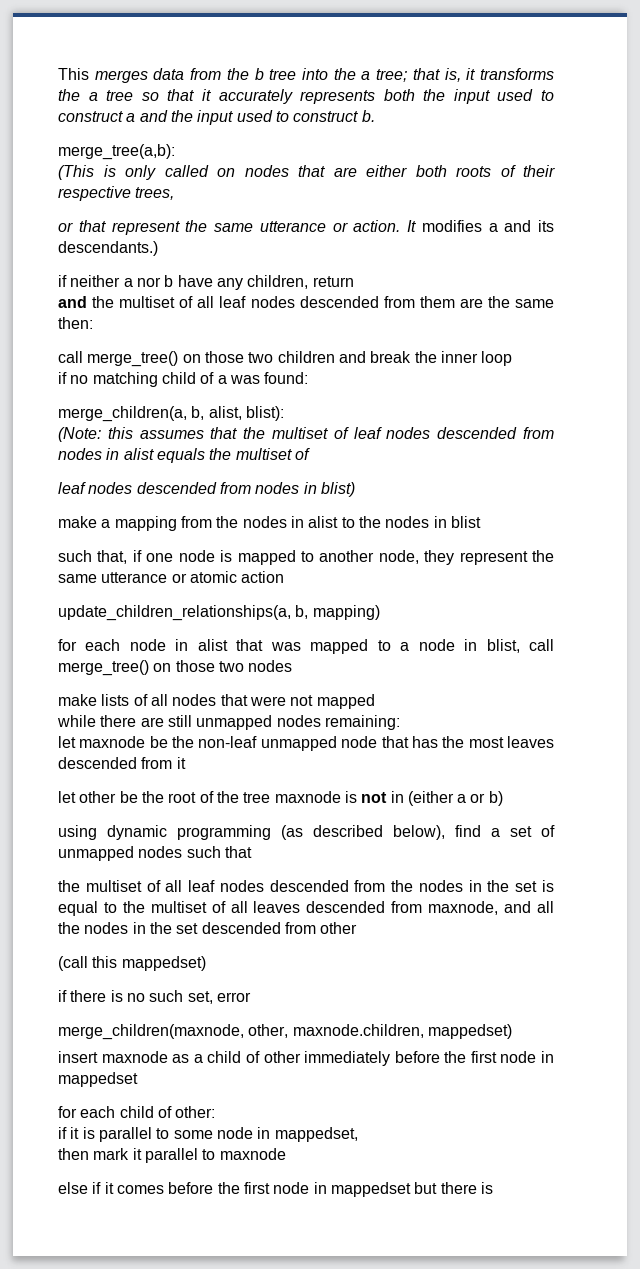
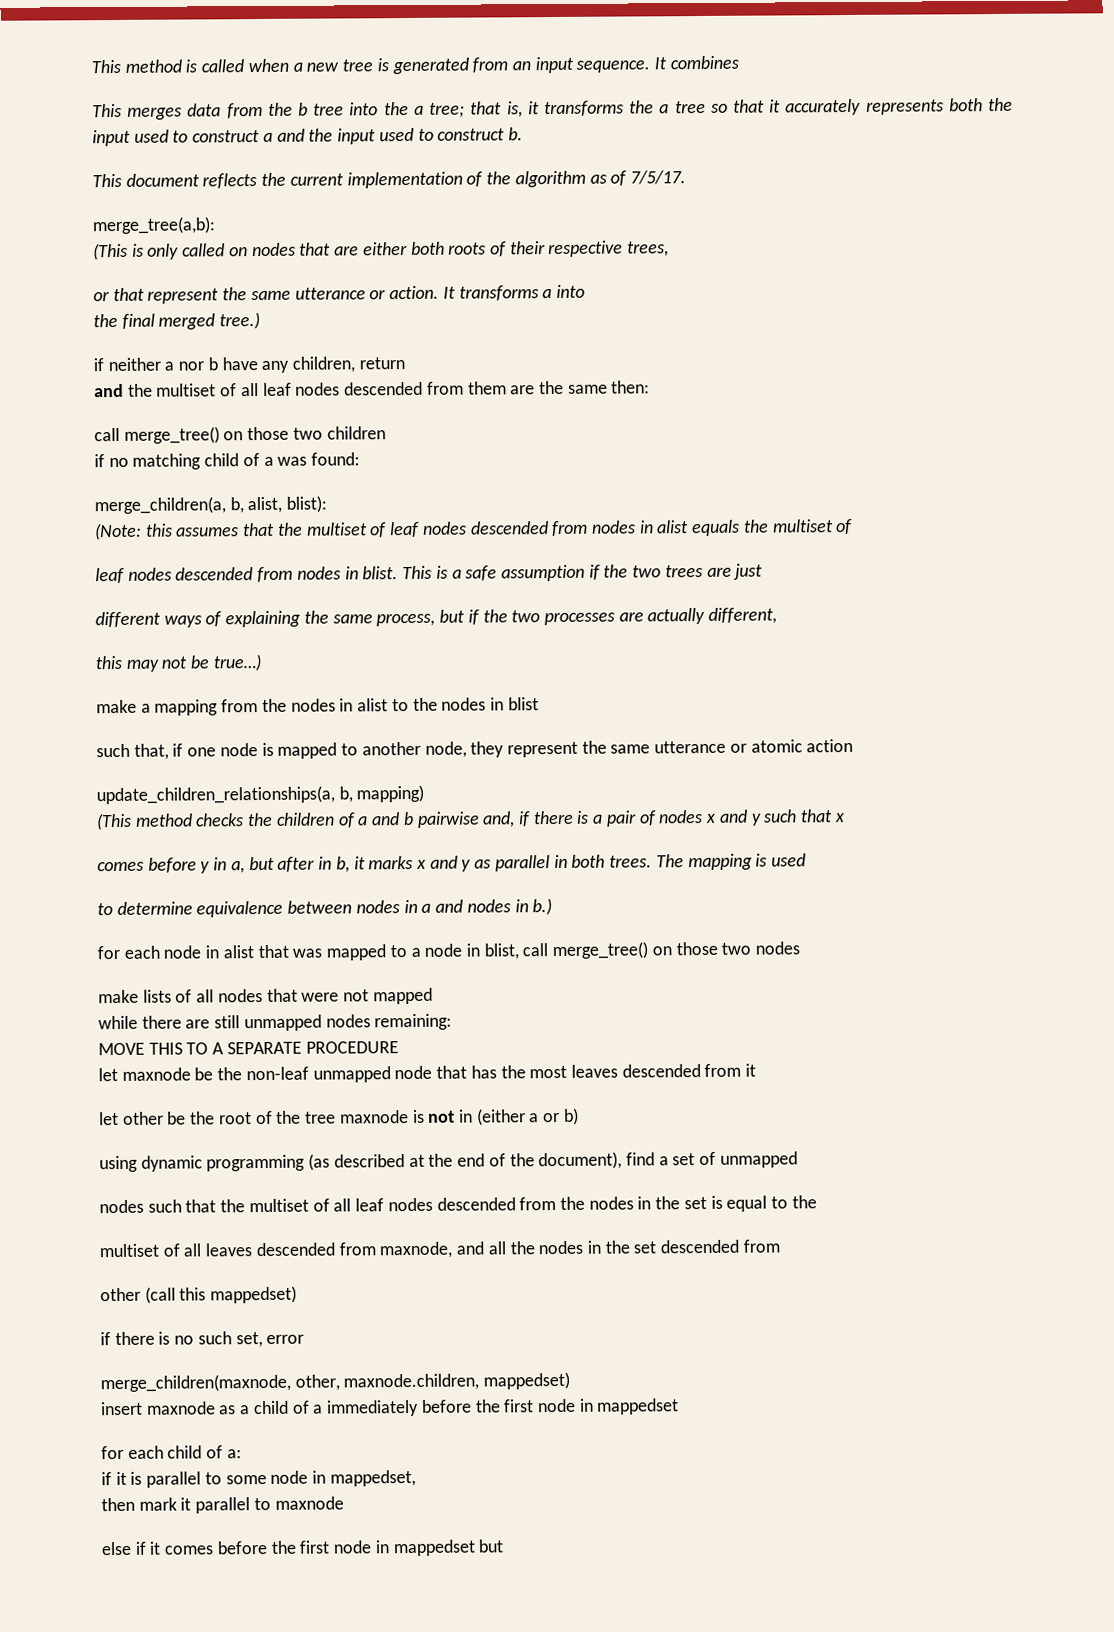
+ This method is called when a new tree is generated from an input sequence. It combines
+ This document reflects the current implementation of the algorithm as of 7/5/17.
- It modifies a and its descendants.)
+ It transforms a into
+ the final merged tree.)
- call merge_tree() on those two children and break the inner loop
+ call merge_tree() on those two children
- leaf nodes descended from nodes in blist)
+ leaf nodes descended from nodes in blist. This is a safe assumption if the two trees are just
+ different ways of explaining the same process, but if the two processes are actually different,
+ this may not be true…)
+ (This method checks the children of a and b pairwise and, if there is a pair of nodes x and y such that x
+ comes before y in a, but after in b, it marks x and y as parallel in both trees. The mapping is used
+ to determine equivalence between nodes in a and nodes in b.)
+ MOVE THIS TO A SEPARATE PROCEDURE
- using dynamic programming (as described below), find a set of unmapped nodes such that
- the multiset of all leaf nodes descended from the nodes in the set is equal to the multiset of all leaves descended from maxnode, and all the nodes in the set descended from other
- (call this mappedset)
+ using dynamic programming (as described at the end of the document), find a set of unmapped
+ nodes such that the multiset of all leaf nodes descended from the nodes in the set is equal to the
+ multiset of all leaves descended from maxnode, and all the nodes in the set descended from
+ other (call this mappedset)
- insert maxnode as a child of other immediately before the first node in mappedset
+ insert maxnode as a child of a immediately before the first node in mappedset
- for each child of other:
+ for each child of a:
- else if it comes before the first node in mappedset but there is
+ else if it comes before the first node in mappedset but

